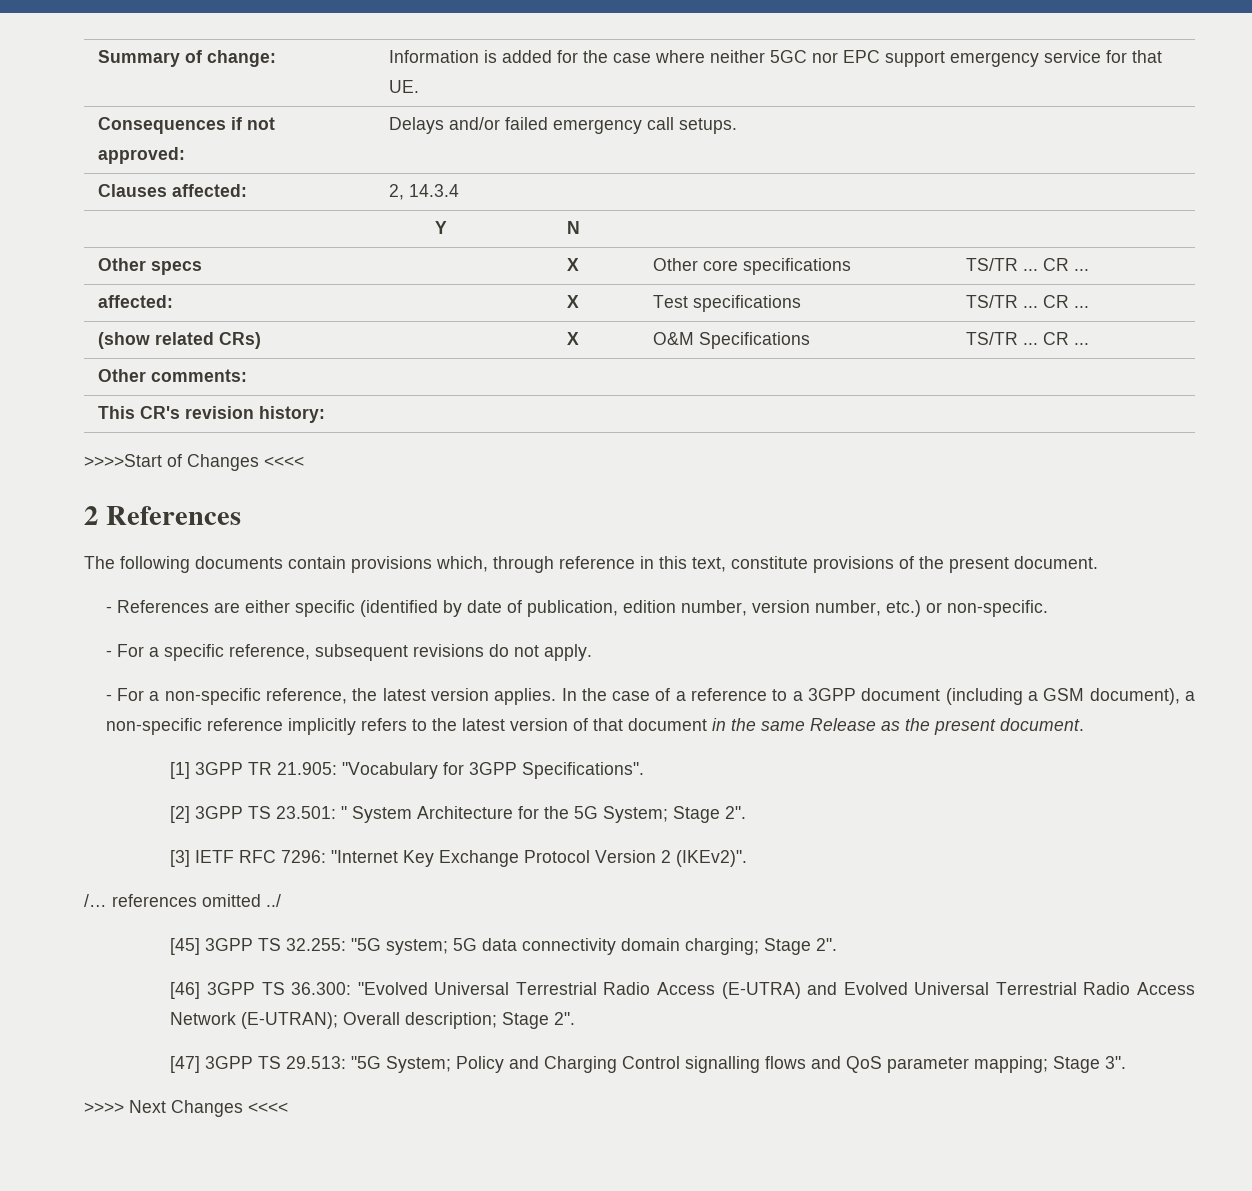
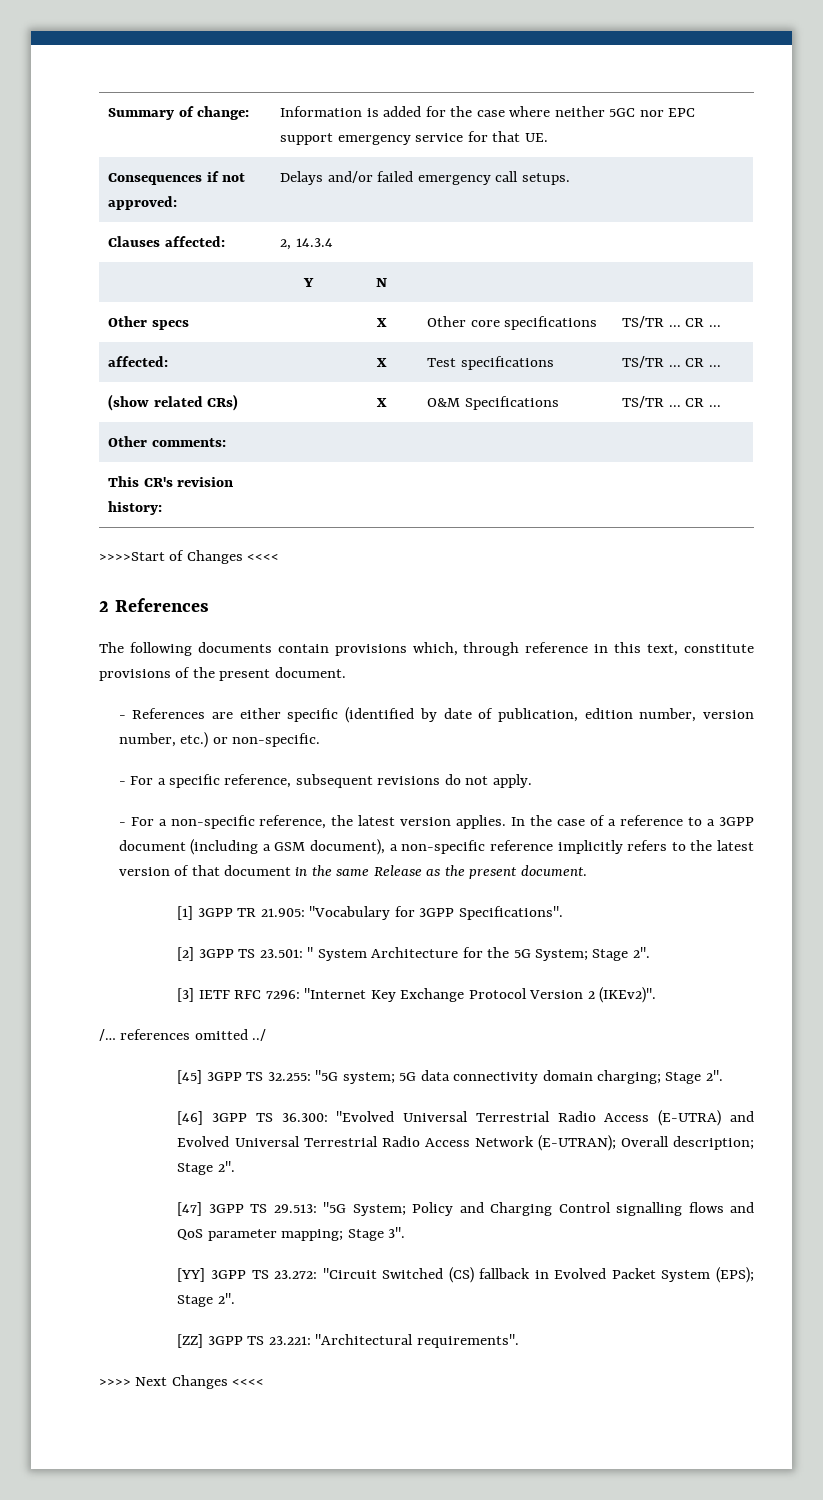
+ [YY] 3GPP TS 23.272: "Circuit Switched (CS) fallback in Evolved Packet System (EPS); Stage 2".
+ [ZZ] 3GPP TS 23.221: "Architectural requirements".

